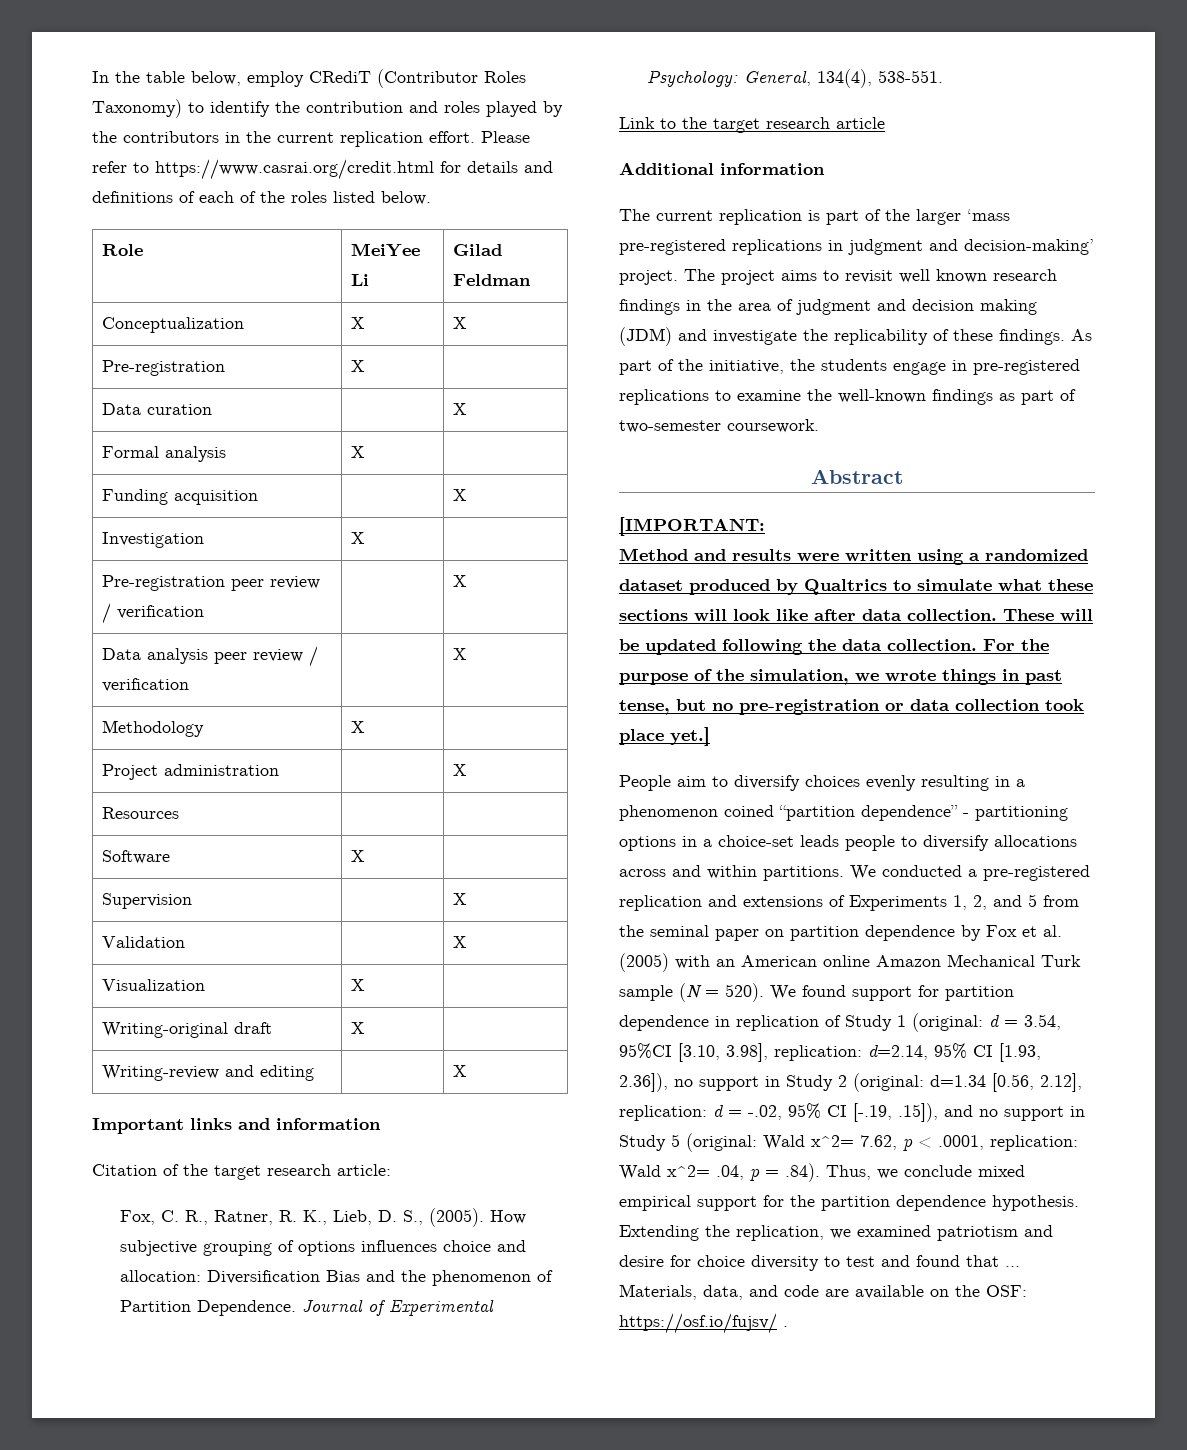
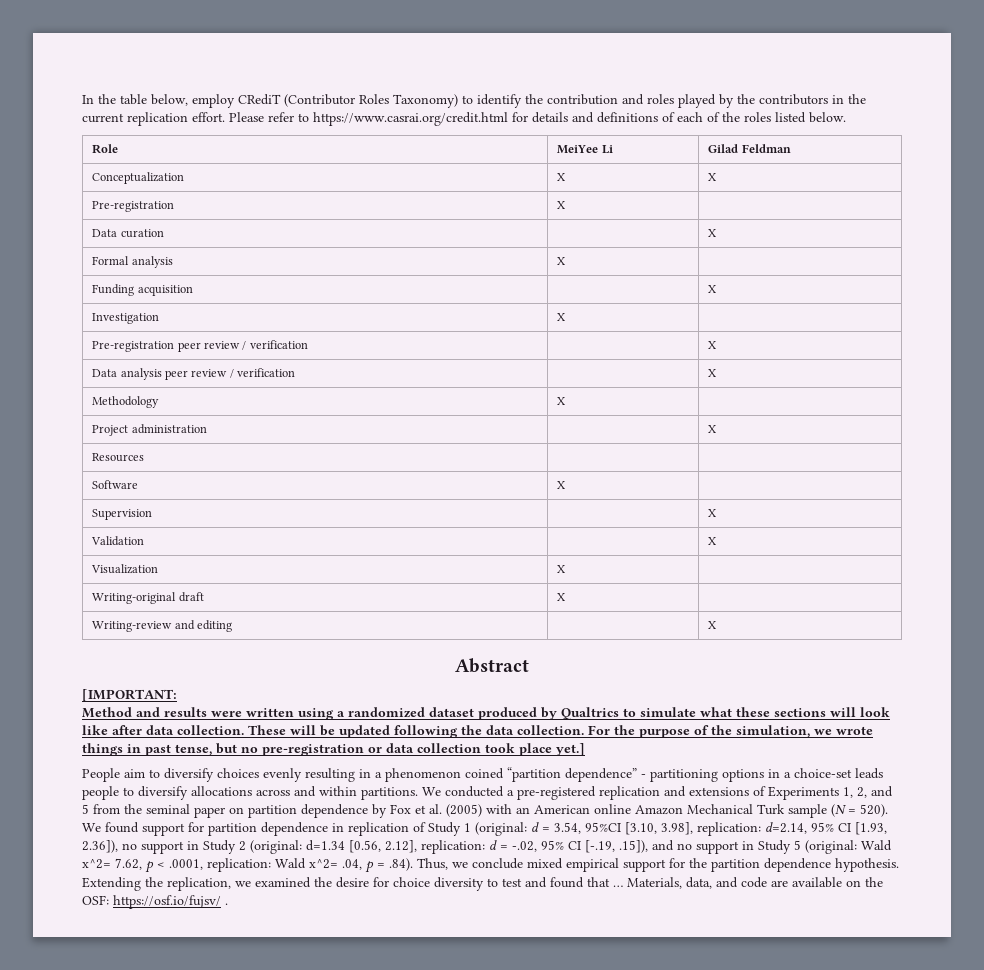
- Important links and information
- Citation of the target research article:
- Fox, C. R., Ratner, R. K., Lieb, D. S., (2005). How subjective grouping of options influences choice and allocation: Diversification Bias and the phenomenon of Partition Dependence. Journal of Experimental Psychology: General, 134(4), 538-551.
- Link to the target research article
- Additional information
- The current replication is part of the larger ‘mass pre-registered replications in judgment and decision-making’ project. The project aims to revisit well known research findings in the area of judgment and decision making (JDM) and investigate the replicability of these findings. As part of the initiative, the students engage in pre-registered replications to examine the well-known findings as part of two-semester coursework.
- Extending the replication, we examined patriotism and desire for choice diversity to test and found that …
+ Extending the replication, we examined the desire for choice diversity to test and found that …

